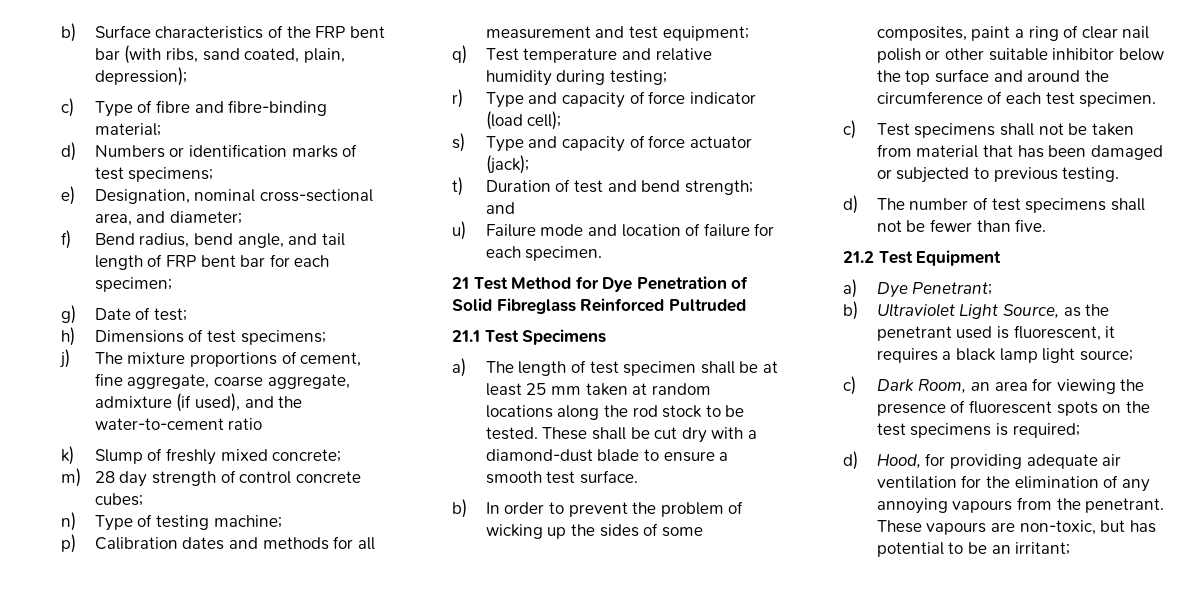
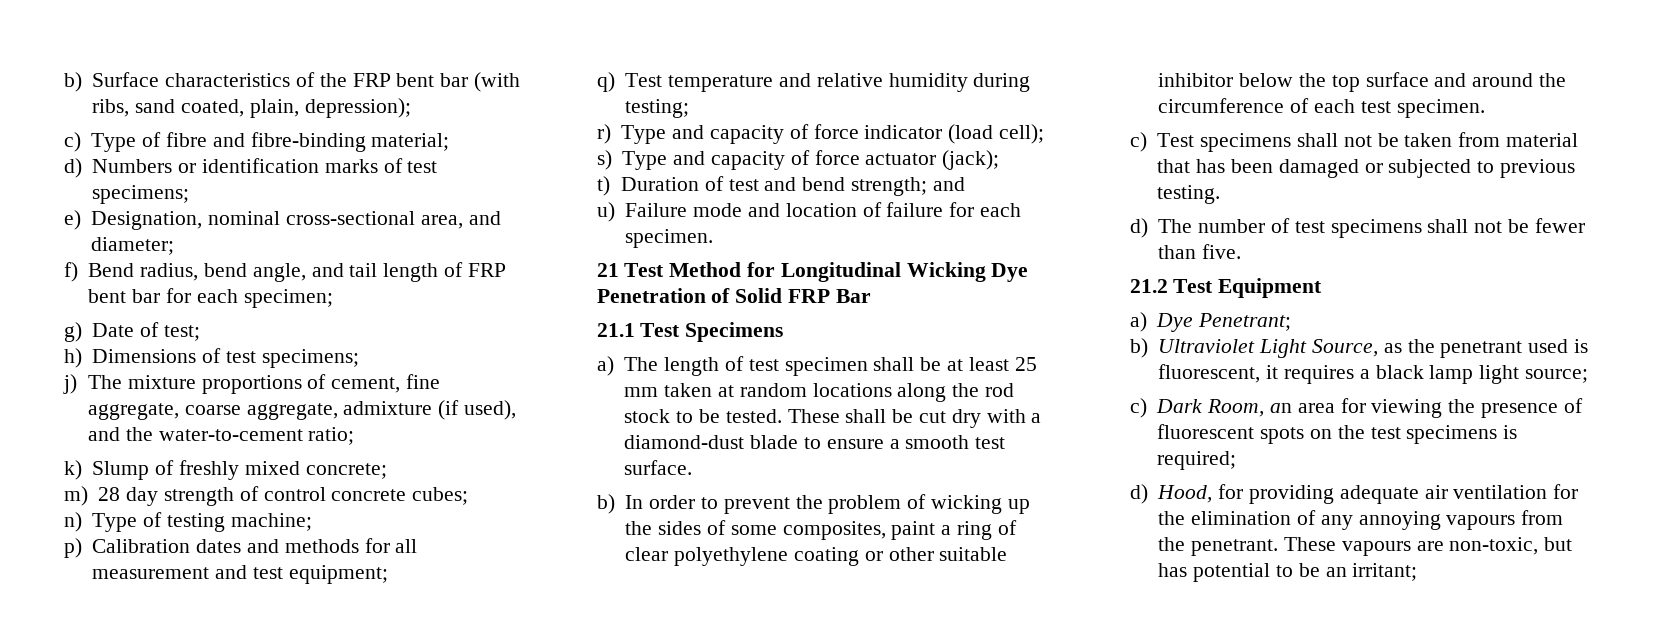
- j) The mixture proportions of cement, fine aggregate, coarse aggregate, admixture (if used), and the water-to-cement ratio
+ j) The mixture proportions of cement, fine aggregate, coarse aggregate, admixture (if used), and the water-to-cement ratio;
- 21 Test Method for Dye Penetration of Solid Fibreglass Reinforced Pultruded
+ 21 Test Method for Longitudinal Wicking Dye Penetration of Solid FRP Bar
- b) In order to prevent the problem of wicking up the sides of some composites, paint a ring of clear nail polish or other suitable inhibitor below the top surface and around the circumference of each test specimen.
+ b) In order to prevent the problem of wicking up the sides of some composites, paint a ring of clear polyethylene coating or other suitable inhibitor below the top surface and around the circumference of each test specimen.

